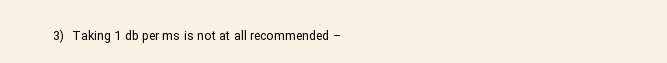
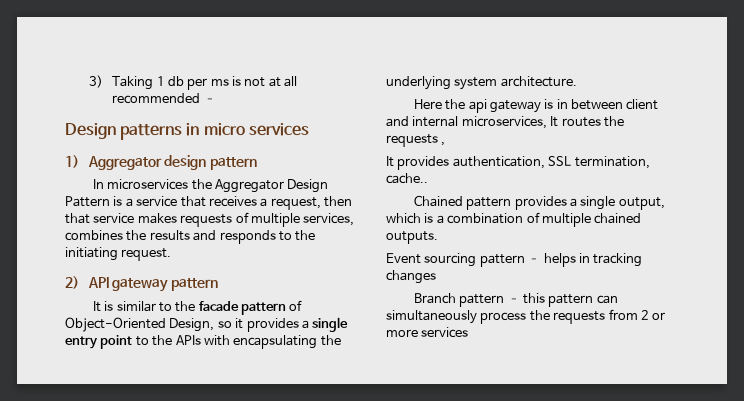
+ Design patterns in micro services
+ 1) Aggregator design pattern
+ In microservices the Aggregator Design Pattern is a service that receives a request, then that service makes requests of multiple services, combines the results and responds to the initiating request.
+ 2) API gateway pattern
+ It is similar to the facade pattern of Object-Oriented Design, so it provides a single entry point to the APIs with encapsulating the underlying system architecture.
+ Here the api gateway is in between client and internal microservices, It routes the requests ,
+ It provides authentication, SSL termination, cache..
+ Chained pattern provides a single output, which is a combination of multiple chained outputs.
+ Event sourcing pattern – helps in tracking changes
+ Branch pattern – this pattern can simultaneously process the requests from 2 or more services

